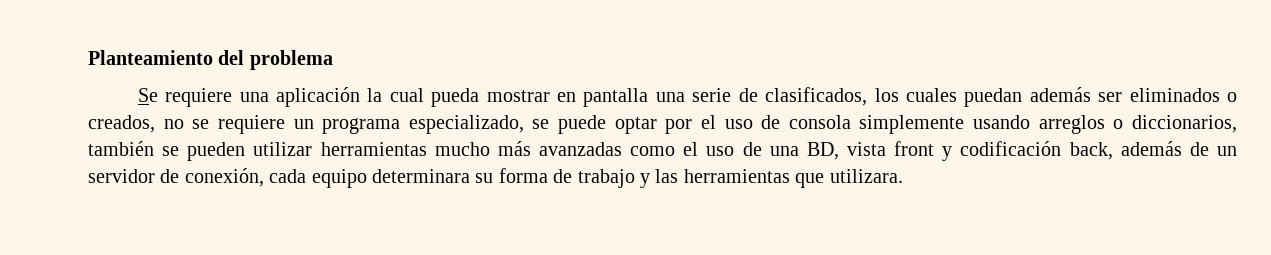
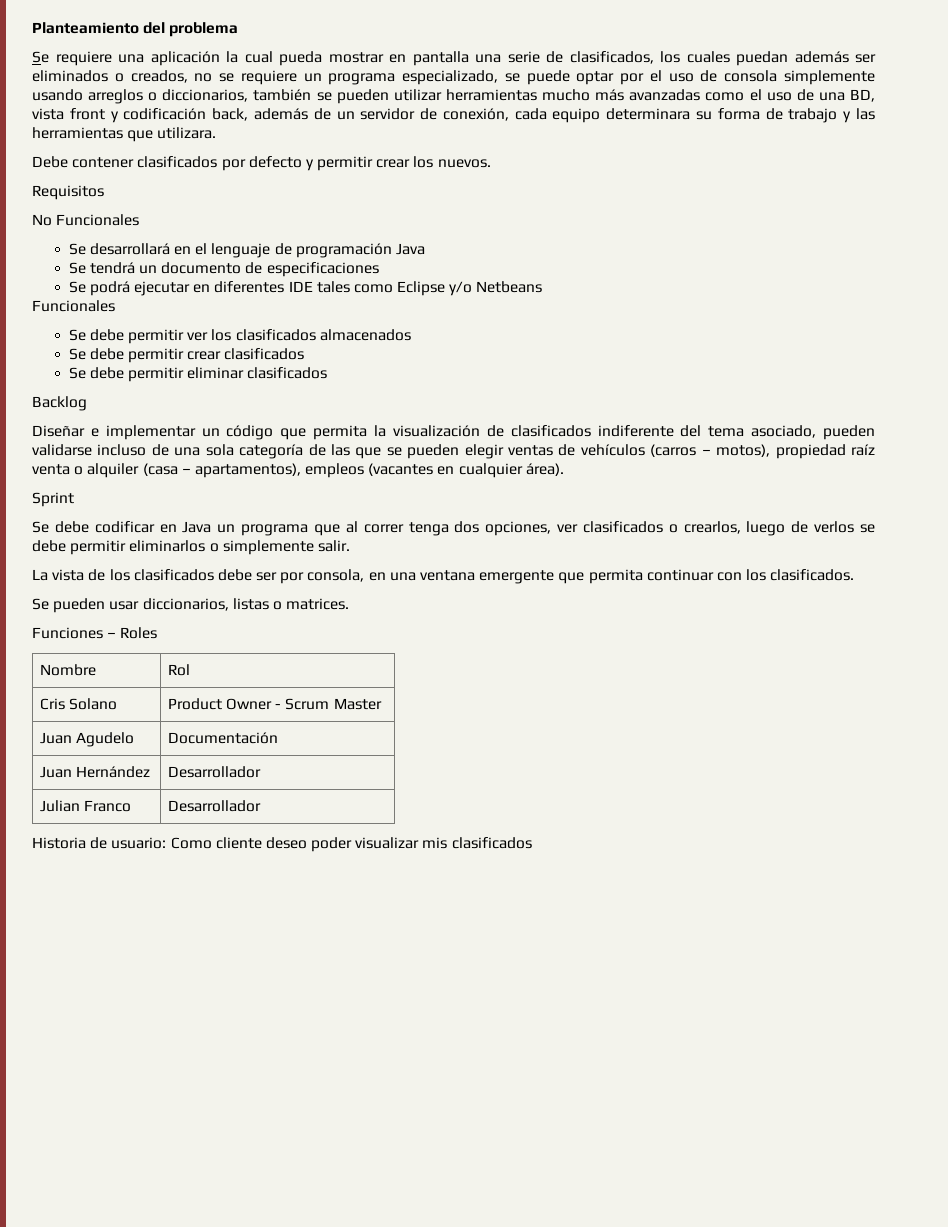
+ Debe contener clasificados por defecto y permitir crear los nuevos.
+ Requisitos
+ No Funcionales
+ Se desarrollará en el lenguaje de programación Java
+ Se tendrá un documento de especificaciones
+ Se podrá ejecutar en diferentes IDE tales como Eclipse y/o Netbeans
+ Funcionales
+ Se debe permitir ver los clasificados almacenados
+ Se debe permitir crear clasificados
+ Se debe permitir eliminar clasificados
+ Backlog
+ Diseñar e implementar un código que permita la visualización de clasificados indiferente del tema asociado, pueden validarse incluso de una sola categoría de las que se pueden elegir ventas de vehículos (carros – motos), propiedad raíz venta o alquiler (casa – apartamentos), empleos (vacantes en cualquier área).
+ Sprint
+ Se debe codificar en Java un programa que al correr tenga dos opciones, ver clasificados o crearlos, luego de verlos se debe permitir eliminarlos o simplemente salir.
+ La vista de los clasificados debe ser por consola, en una ventana emergente que permita continuar con los clasificados.
+ Se pueden usar diccionarios, listas o matrices.
+ Funciones – Roles
+ Nombre | Rol
+ Cris Solano | Product Owner - Scrum Master
+ Juan Agudelo | Documentación
+ Juan Hernández | Desarrollador
+ Julian Franco | Desarrollador
+ Historia de usuario: Como cliente deseo poder visualizar mis clasificados

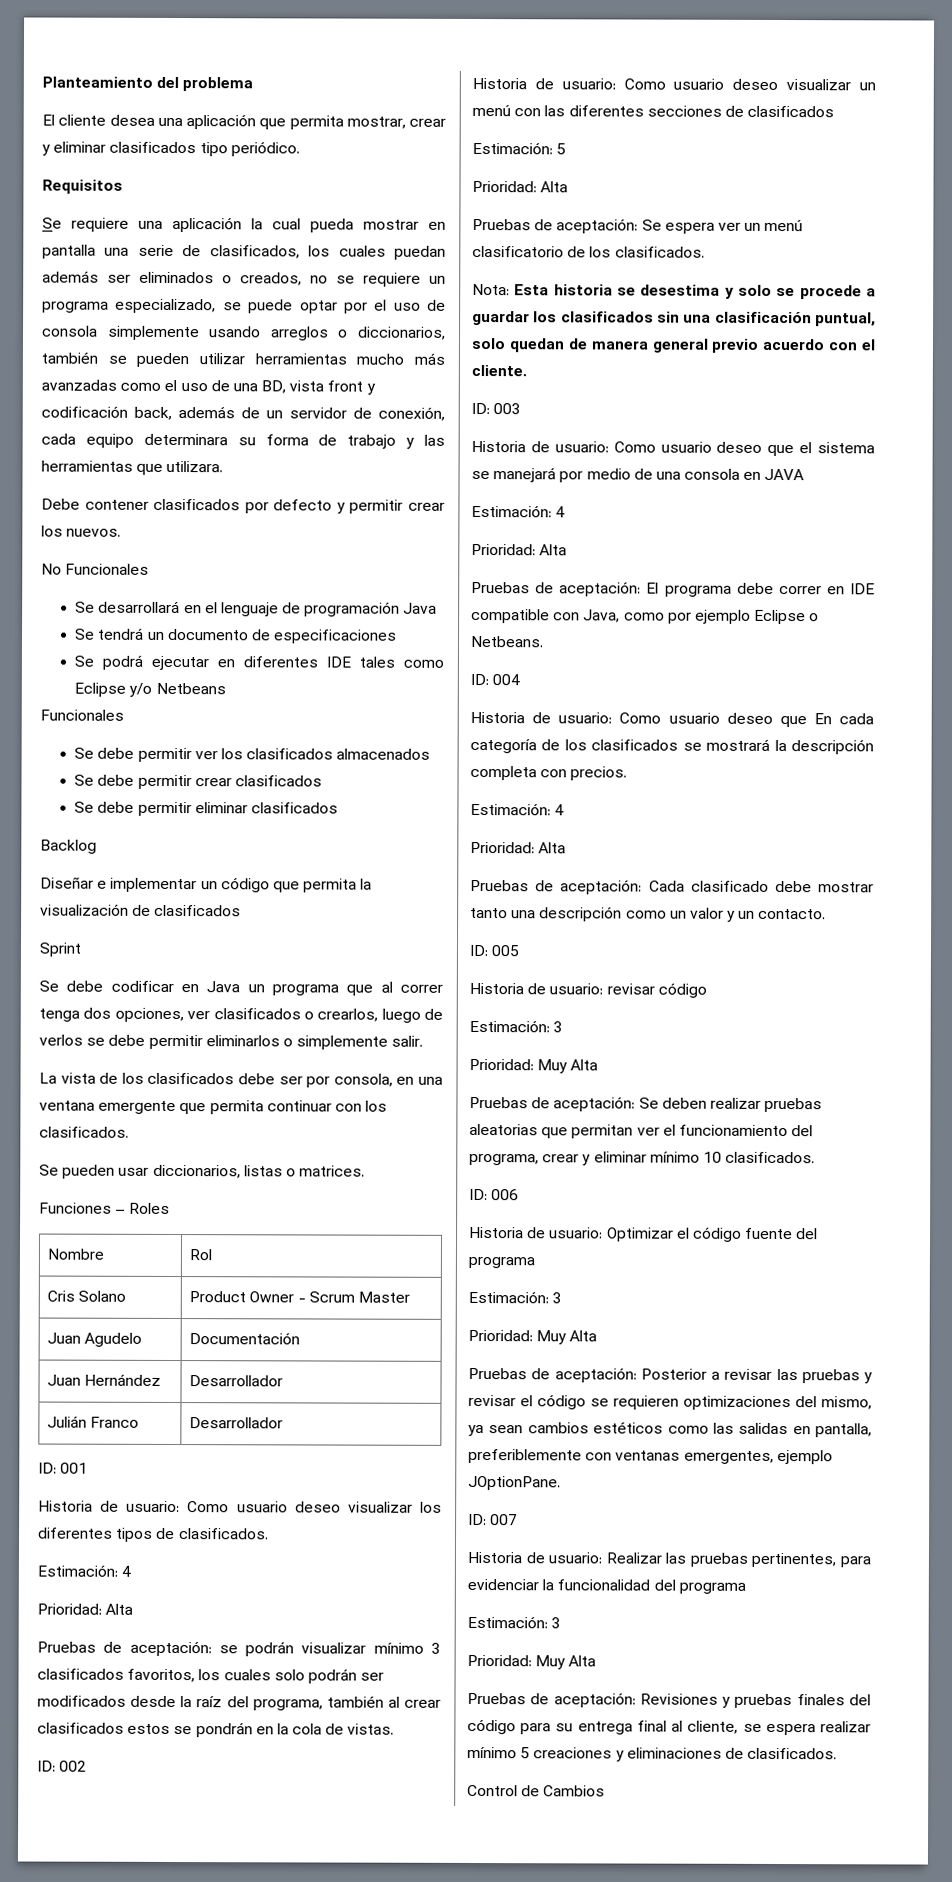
+ El cliente desea una aplicación que permita mostrar, crear y eliminar clasificados tipo periódico.
+ Requisitos
- Requisitos
- Diseñar e implementar un código que permita la visualización de clasificados indiferente del tema asociado, pueden validarse incluso de una sola categoría de las que se pueden elegir ventas de vehículos (carros – motos), propiedad raíz venta o alquiler (casa – apartamentos), empleos (vacantes en cualquier área).
+ Diseñar e implementar un código que permita la visualización de clasificados
- Julian Franco | Desarrollador
+ Julián Franco | Desarrollador
- Historia de usuario: Como cliente deseo poder visualizar mis clasificados
+ ID: 001
+ Historia de usuario: Como usuario deseo visualizar los diferentes tipos de clasificados.
+ Estimación: 4
+ Prioridad: Alta
+ Pruebas de aceptación: se podrán visualizar mínimo 3 clasificados favoritos, los cuales solo podrán ser modificados desde la raíz del programa, también al crear clasificados estos se pondrán en la cola de vistas.
+ ID: 002
+ Historia de usuario: Como usuario deseo visualizar un menú con las diferentes secciones de clasificados
+ Estimación: 5
+ Prioridad: Alta
+ Pruebas de aceptación: Se espera ver un menú clasificatorio de los clasificados.
+ Nota: Esta historia se desestima y solo se procede a guardar los clasificados sin una clasificación puntual, solo quedan de manera general previo acuerdo con el cliente.
+ ID: 003
+ Historia de usuario: Como usuario deseo que el sistema se manejará por medio de una consola en JAVA
+ Estimación: 4
+ Prioridad: Alta
+ Pruebas de aceptación: El programa debe correr en IDE compatible con Java, como por ejemplo Eclipse o Netbeans.
+ ID: 004
+ Historia de usuario: Como usuario deseo que En cada categoría de los clasificados se mostrará la descripción completa con precios.
+ Estimación: 4
+ Prioridad: Alta
+ Pruebas de aceptación: Cada clasificado debe mostrar tanto una descripción como un valor y un contacto.
+ ID: 005
+ Historia de usuario: revisar código
+ Estimación: 3
+ Prioridad: Muy Alta
+ Pruebas de aceptación: Se deben realizar pruebas aleatorias que permitan ver el funcionamiento del programa, crear y eliminar mínimo 10 clasificados.
+ ID: 006
+ Historia de usuario: Optimizar el código fuente del programa
+ Estimación: 3
+ Prioridad: Muy Alta
+ Pruebas de aceptación: Posterior a revisar las pruebas y revisar el código se requieren optimizaciones del mismo, ya sean cambios estéticos como las salidas en pantalla, preferiblemente con ventanas emergentes, ejemplo JOptionPane.
+ ID: 007
+ Historia de usuario: Realizar las pruebas pertinentes, para evidenciar la funcionalidad del programa
+ Estimación: 3
+ Prioridad: Muy Alta
+ Pruebas de aceptación: Revisiones y pruebas finales del código para su entrega final al cliente, se espera realizar mínimo 5 creaciones y eliminaciones de clasificados.
+ Control de Cambios

